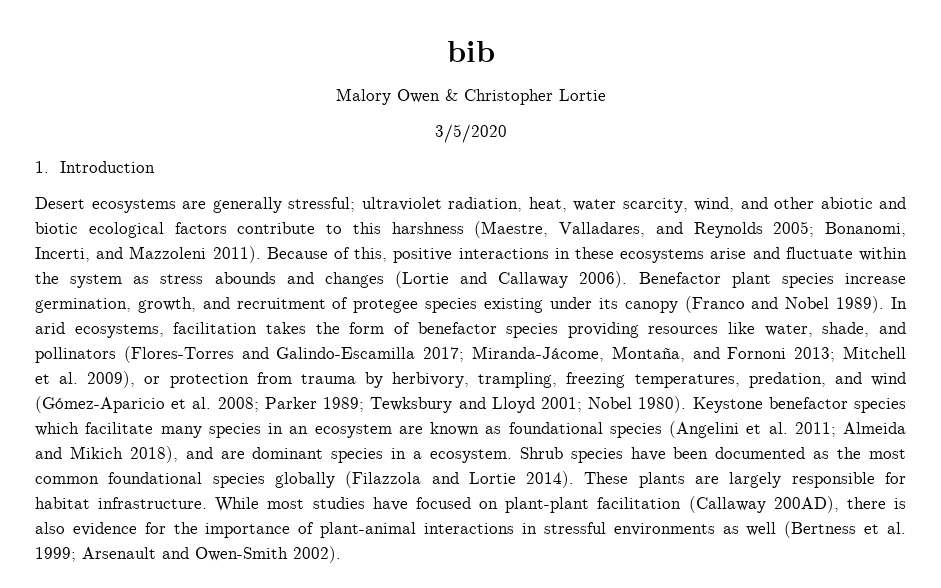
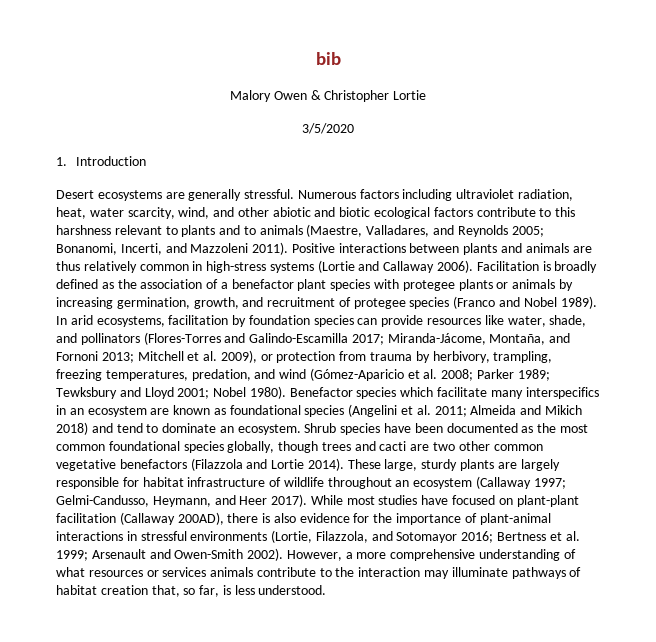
- Desert ecosystems are generally stressful; ultraviolet radiation, heat, water scarcity, wind, and other abiotic and biotic ecological factors contribute to this harshness (Maestre, Valladares, and Reynolds 2005; Bonanomi, Incerti, and Mazzoleni 2011).
+ Desert ecosystems are generally stressful. Numerous factors including ultraviolet radiation, heat, water scarcity, wind, and other abiotic and biotic ecological factors contribute to this harshness relevant to plants and to animals (Maestre, Valladares, and Reynolds 2005; Bonanomi, Incerti, and Mazzoleni 2011).
- Because of this, positive interactions in these ecosystems arise and fluctuate within the system as stress abounds and changes (Lortie and Callaway 2006). Benefactor plant species increase germination, growth, and recruitment of protegee species existing under its canopy (Franco and Nobel 1989).
+ Positive interactions between plants and animals are thus relatively common in high-stress systems (Lortie and Callaway 2006). Facilitation is broadly defined as the association of a benefactor plant species with protegee plants or animals by increasing germination, growth, and recruitment of protegee species (Franco and Nobel 1989).
- In arid ecosystems, facilitation takes the form of benefactor species providing resources like water, shade, and pollinators (Flores-Torres and Galindo-Escamilla 2017; Miranda-Jácome, Montaña, and Fornoni 2013; Mitchell et al. 2009), or protection from trauma by herbivory, trampling, freezing temperatures, predation, and wind (Gómez-Aparicio et al. 2008; Parker 1989; Tewksbury and Lloyd 2001; Nobel 1980).
+ In arid ecosystems, facilitation by foundation species can provide resources like water, shade, and pollinators (Flores-Torres and Galindo-Escamilla 2017; Miranda-Jácome, Montaña, and Fornoni 2013; Mitchell et al. 2009), or protection from trauma by herbivory, trampling, freezing temperatures, predation, and wind (Gómez-Aparicio et al. 2008; Parker 1989; Tewksbury and Lloyd 2001; Nobel 1980).
- Keystone benefactor species which facilitate many species in an ecosystem are known as foundational species (Angelini et al. 2011; Almeida and Mikich 2018), and are dominant species in a ecosystem.
+ Benefactor species which facilitate many interspecifics in an ecosystem are known as foundational species (Angelini et al. 2011; Almeida and Mikich 2018) and tend to dominate an ecosystem.
- Shrub species have been documented as the most common foundational species globally (Filazzola and Lortie 2014).
+ Shrub species have been documented as the most common foundational species globally, though trees and cacti are two other common vegetative benefactors (Filazzola and Lortie 2014).
- These plants are largely responsible for habitat infrastructure.
+ These large, sturdy plants are largely responsible for habitat infrastructure of wildlife throughout an ecosystem (Callaway 1997; Gelmi-Candusso, Heymann, and Heer 2017).
- While most studies have focused on plant-plant facilitation (Callaway 200AD), there is also evidence for the importance of plant-animal interactions in stressful environments as well (Bertness et al. 1999; Arsenault and Owen-Smith 2002).
+ While most studies have focused on plant-plant facilitation (Callaway 200AD), there is also evidence for the importance of plant-animal interactions in stressful environments (Lortie, Filazzola, and Sotomayor 2016; Bertness et al. 1999; Arsenault and Owen-Smith 2002).
+ However, a more comprehensive understanding of what resources or services animals contribute to the interaction may illuminate pathways of habitat creation that, so far, is less understood.

